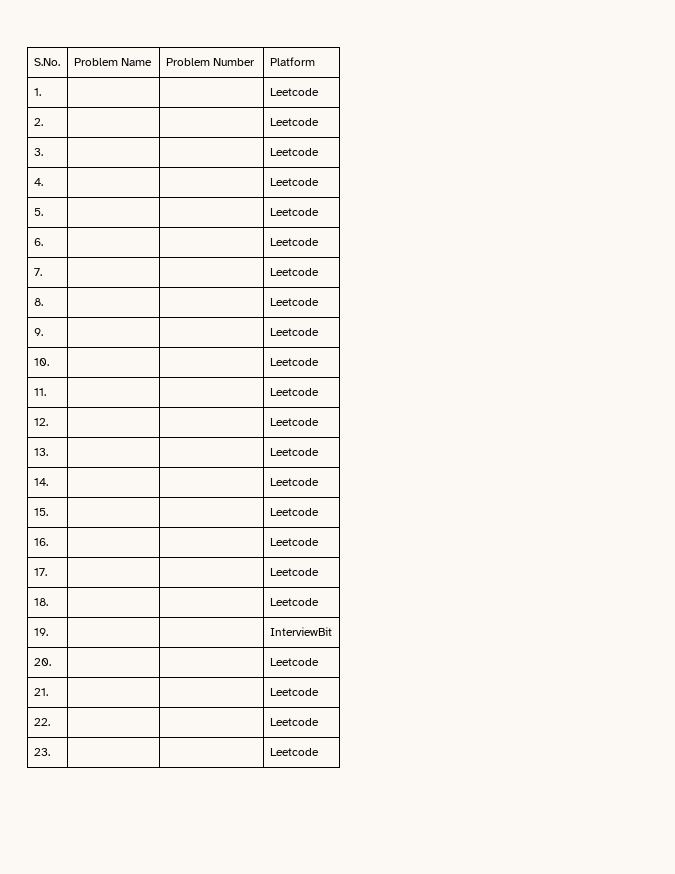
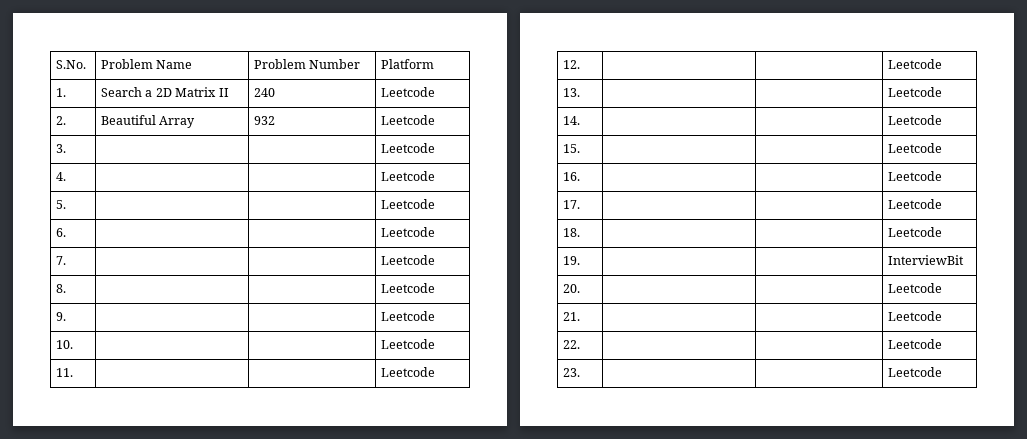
- 1. | | | Leetcode
+ 1. | Search a 2D Matrix II | 240 | Leetcode
- 2. | | | Leetcode
+ 2. | Beautiful Array | 932 | Leetcode

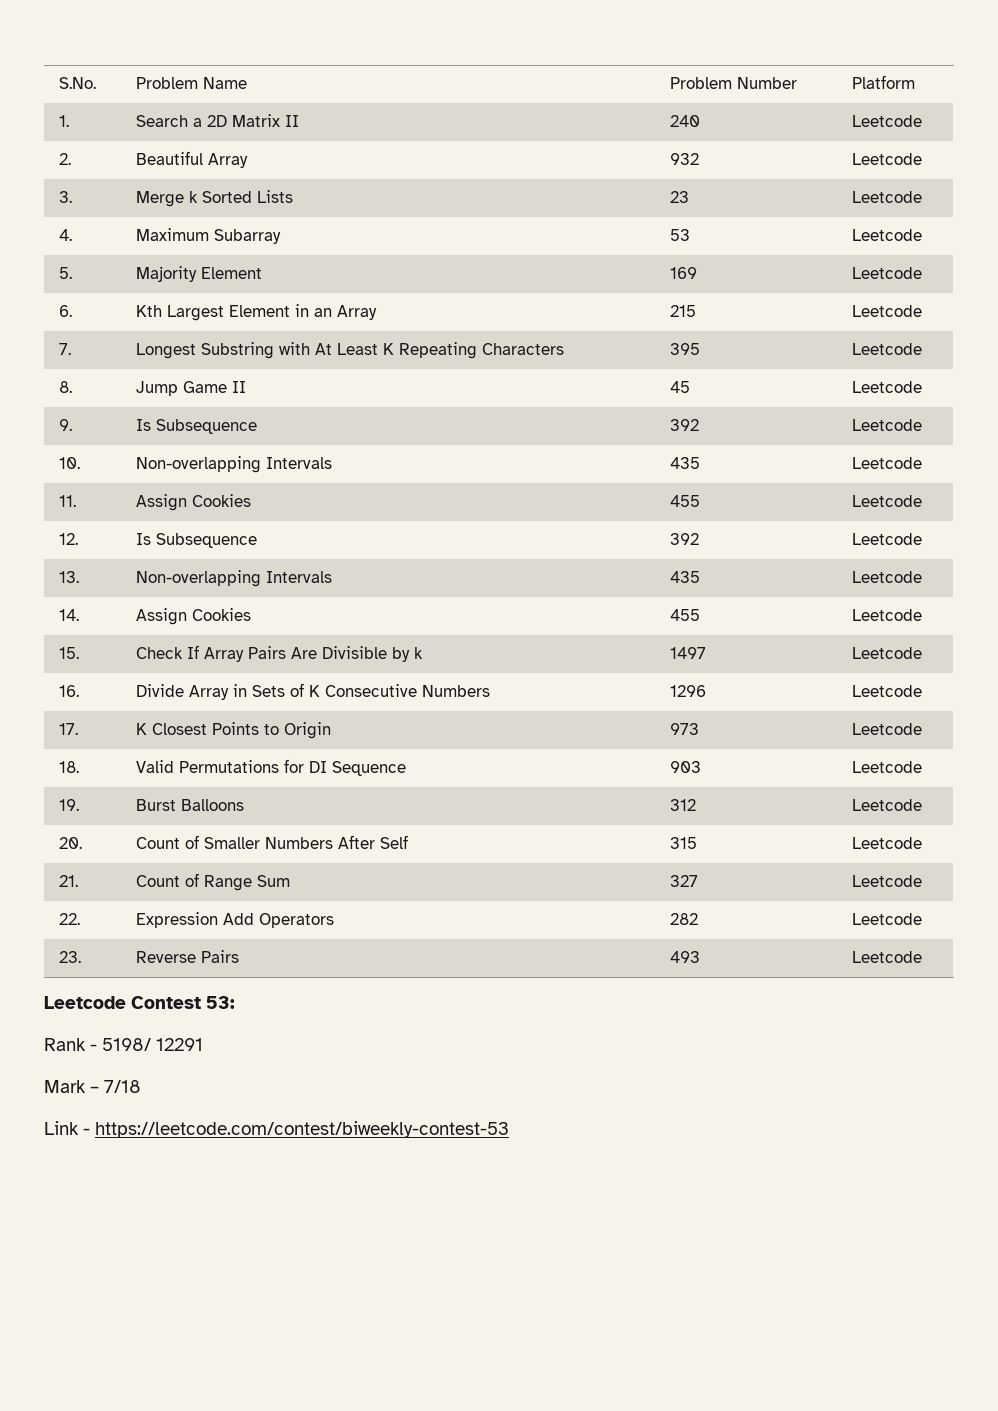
- 3. | | | Leetcode
+ 3. | Merge k Sorted Lists | 23 | Leetcode
- 4. | | | Leetcode
+ 4. | Maximum Subarray | 53 | Leetcode
- 5. | | | Leetcode
+ 5. | Majority Element | 169 | Leetcode
- 6. | | | Leetcode
- 7. | | | Leetcode
- 8. | | | Leetcode
+ 6. | Kth Largest Element in an Array | 215 | Leetcode
+ 7. | Longest Substring with At Least K Repeating Characters | 395 | Leetcode
+ 8. | Jump Game II | 45 | Leetcode
- 9. | | | Leetcode
+ 9. | Is Subsequence | 392 | Leetcode
- 10. | | | Leetcode
+ 10. | Non-overlapping Intervals | 435 | Leetcode
- 11. | | | Leetcode
+ 11. | Assign Cookies | 455 | Leetcode
- 12. | | | Leetcode
+ 12. | Is Subsequence | 392 | Leetcode
- 13. | | | Leetcode
+ 13. | Non-overlapping Intervals | 435 | Leetcode
- 14. | | | Leetcode
+ 14. | Assign Cookies | 455 | Leetcode
- 15. | | | Leetcode
- 16. | | | Leetcode
- 17. | | | Leetcode
- 18. | | | Leetcode
- 19. | | | InterviewBit
- 20. | | | Leetcode
- 21. | | | Leetcode
- 22. | | | Leetcode
- 23. | | | Leetcode
+ 15. | Check If Array Pairs Are Divisible by k | 1497 | Leetcode
+ 16. | Divide Array in Sets of K Consecutive Numbers | 1296 | Leetcode
+ 17. | K Closest Points to Origin | 973 | Leetcode
+ 18. | Valid Permutations for DI Sequence | 903 | Leetcode
+ 19. | Burst Balloons | 312 | Leetcode
+ 20. | Count of Smaller Numbers After Self | 315 | Leetcode
+ 21. | Count of Range Sum | 327 | Leetcode
+ 22. | Expression Add Operators | 282 | Leetcode
+ 23. | Reverse Pairs | 493 | Leetcode
+ Leetcode Contest 53:
+ Rank - 5198/ 12291
+ Mark – 7/18
+ Link - https://leetcode.com/contest/biweekly-contest-53

